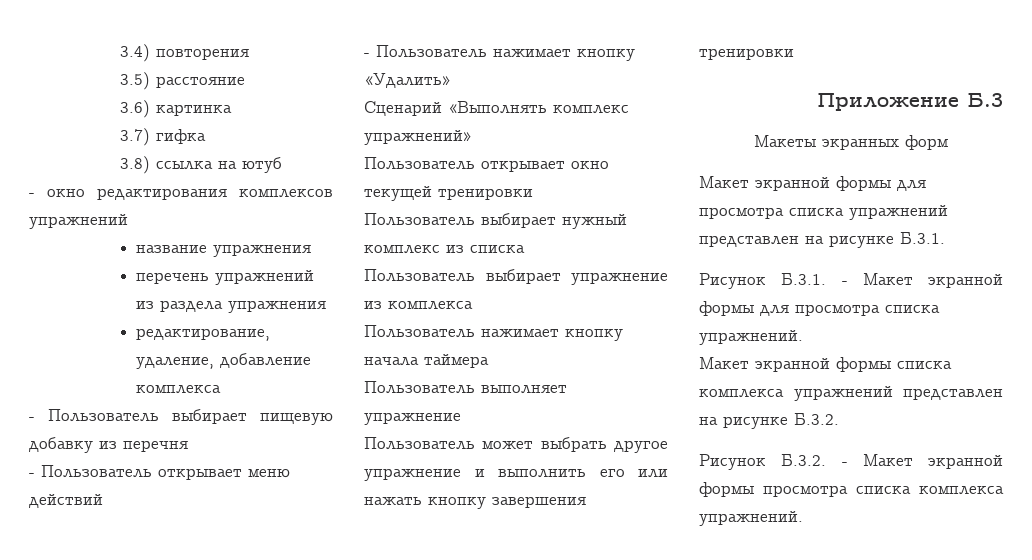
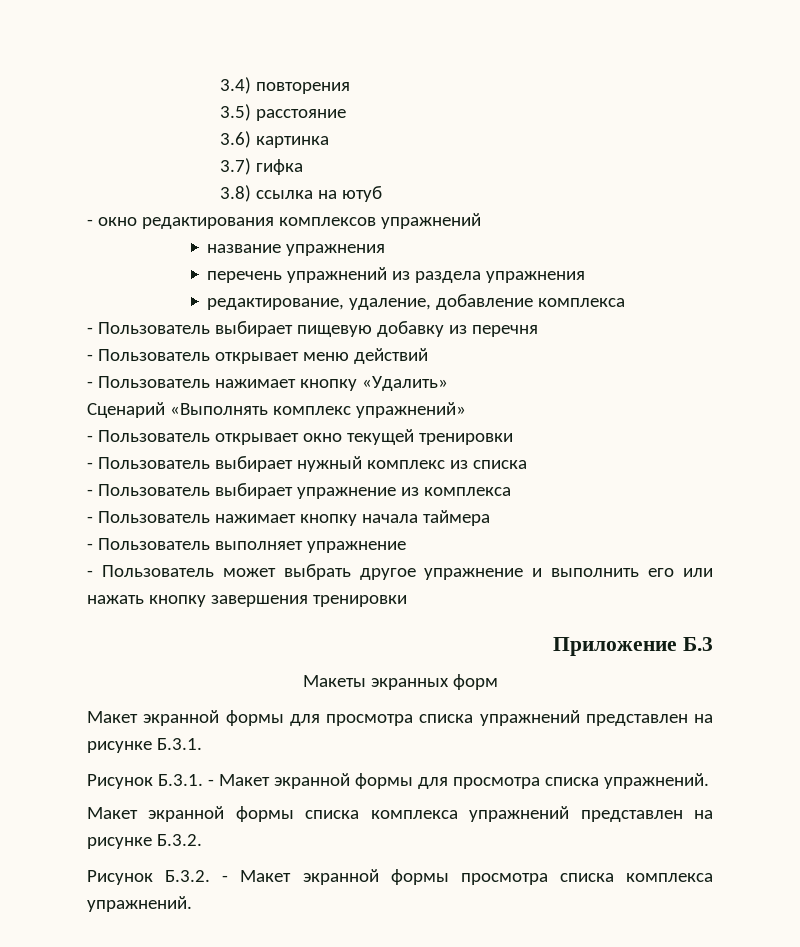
- Пользователь открывает окно текущей тренировки
+ - Пользователь открывает окно текущей тренировки
- Пользователь выбирает нужный комплекс из списка
+ - Пользователь выбирает нужный комплекс из списка
- Пользователь выбирает упражнение из комплекса
+ - Пользователь выбирает упражнение из комплекса
- Пользователь нажимает кнопку начала таймера
+ - Пользователь нажимает кнопку начала таймера
- Пользователь выполняет упражнение
+ - Пользователь выполняет упражнение
- Пользователь может выбрать другое упражнение и выполнить его или нажать кнопку завершения тренировки
+ - Пользователь может выбрать другое упражнение и выполнить его или нажать кнопку завершения тренировки

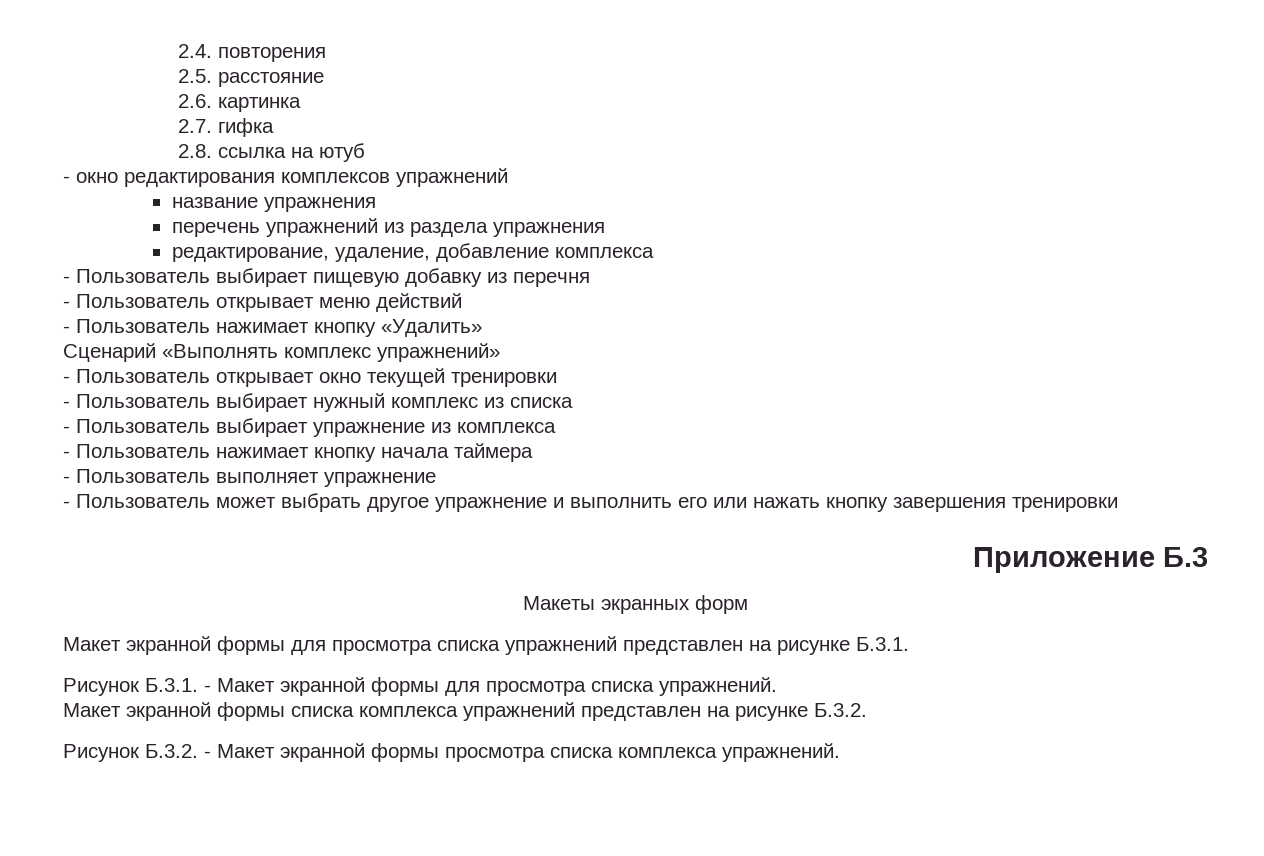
- 3.4) повторения
+ 2.4. повторения
- 3.5) расстояние
+ 2.5. расстояние
- 3.6) картинка
+ 2.6. картинка
- 3.7) гифка
+ 2.7. гифка
- 3.8) ссылка на ютуб
+ 2.8. ссылка на ютуб

